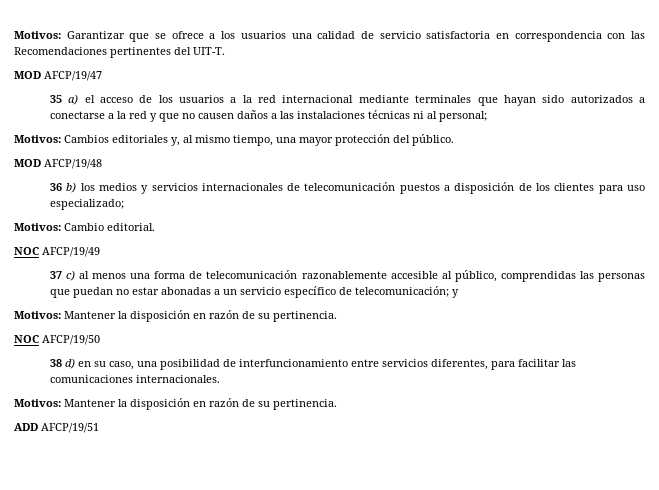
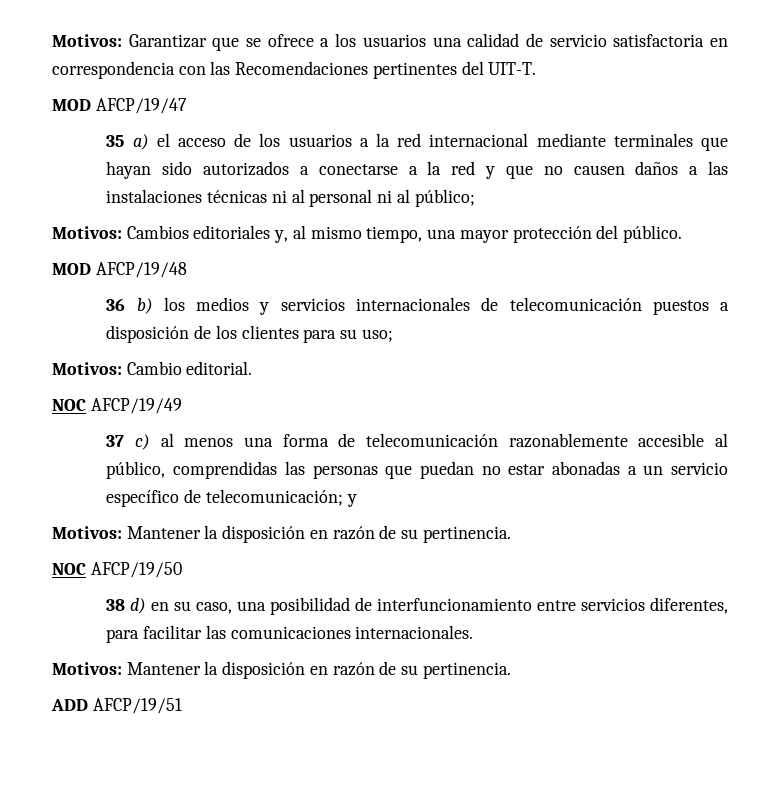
- 35 a) el acceso de los usuarios a la red internacional mediante terminales que hayan sido autorizados a conectarse a la red y que no causen daños a las instalaciones técnicas ni al personal;
+ 35 a) el acceso de los usuarios a la red internacional mediante terminales que hayan sido autorizados a conectarse a la red y que no causen daños a las instalaciones técnicas ni al personal ni al público;
- 36 b) los medios y servicios internacionales de telecomunicación puestos a disposición de los clientes para uso especializado;
+ 36 b) los medios y servicios internacionales de telecomunicación puestos a disposición de los clientes para su uso;

